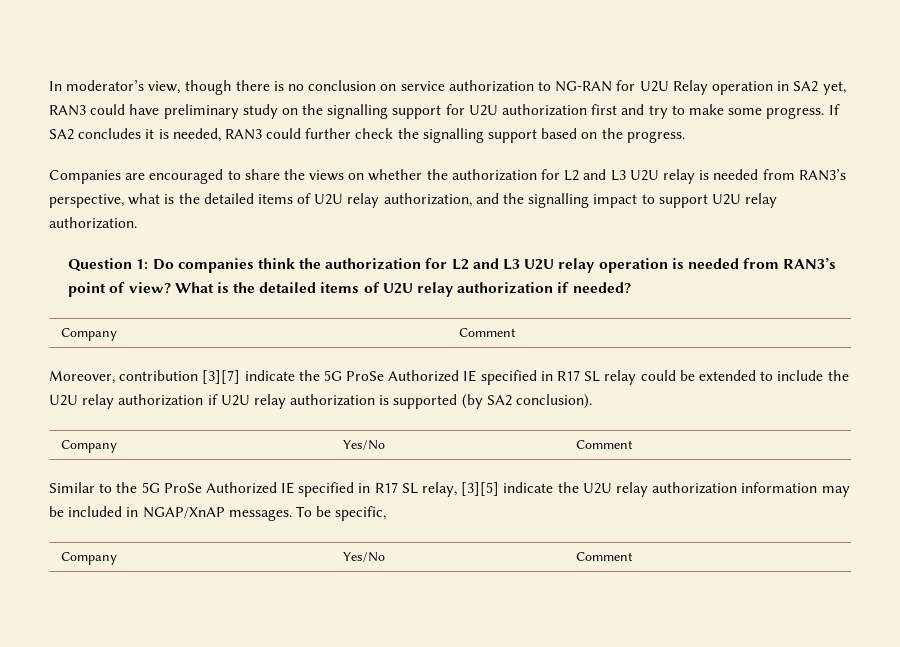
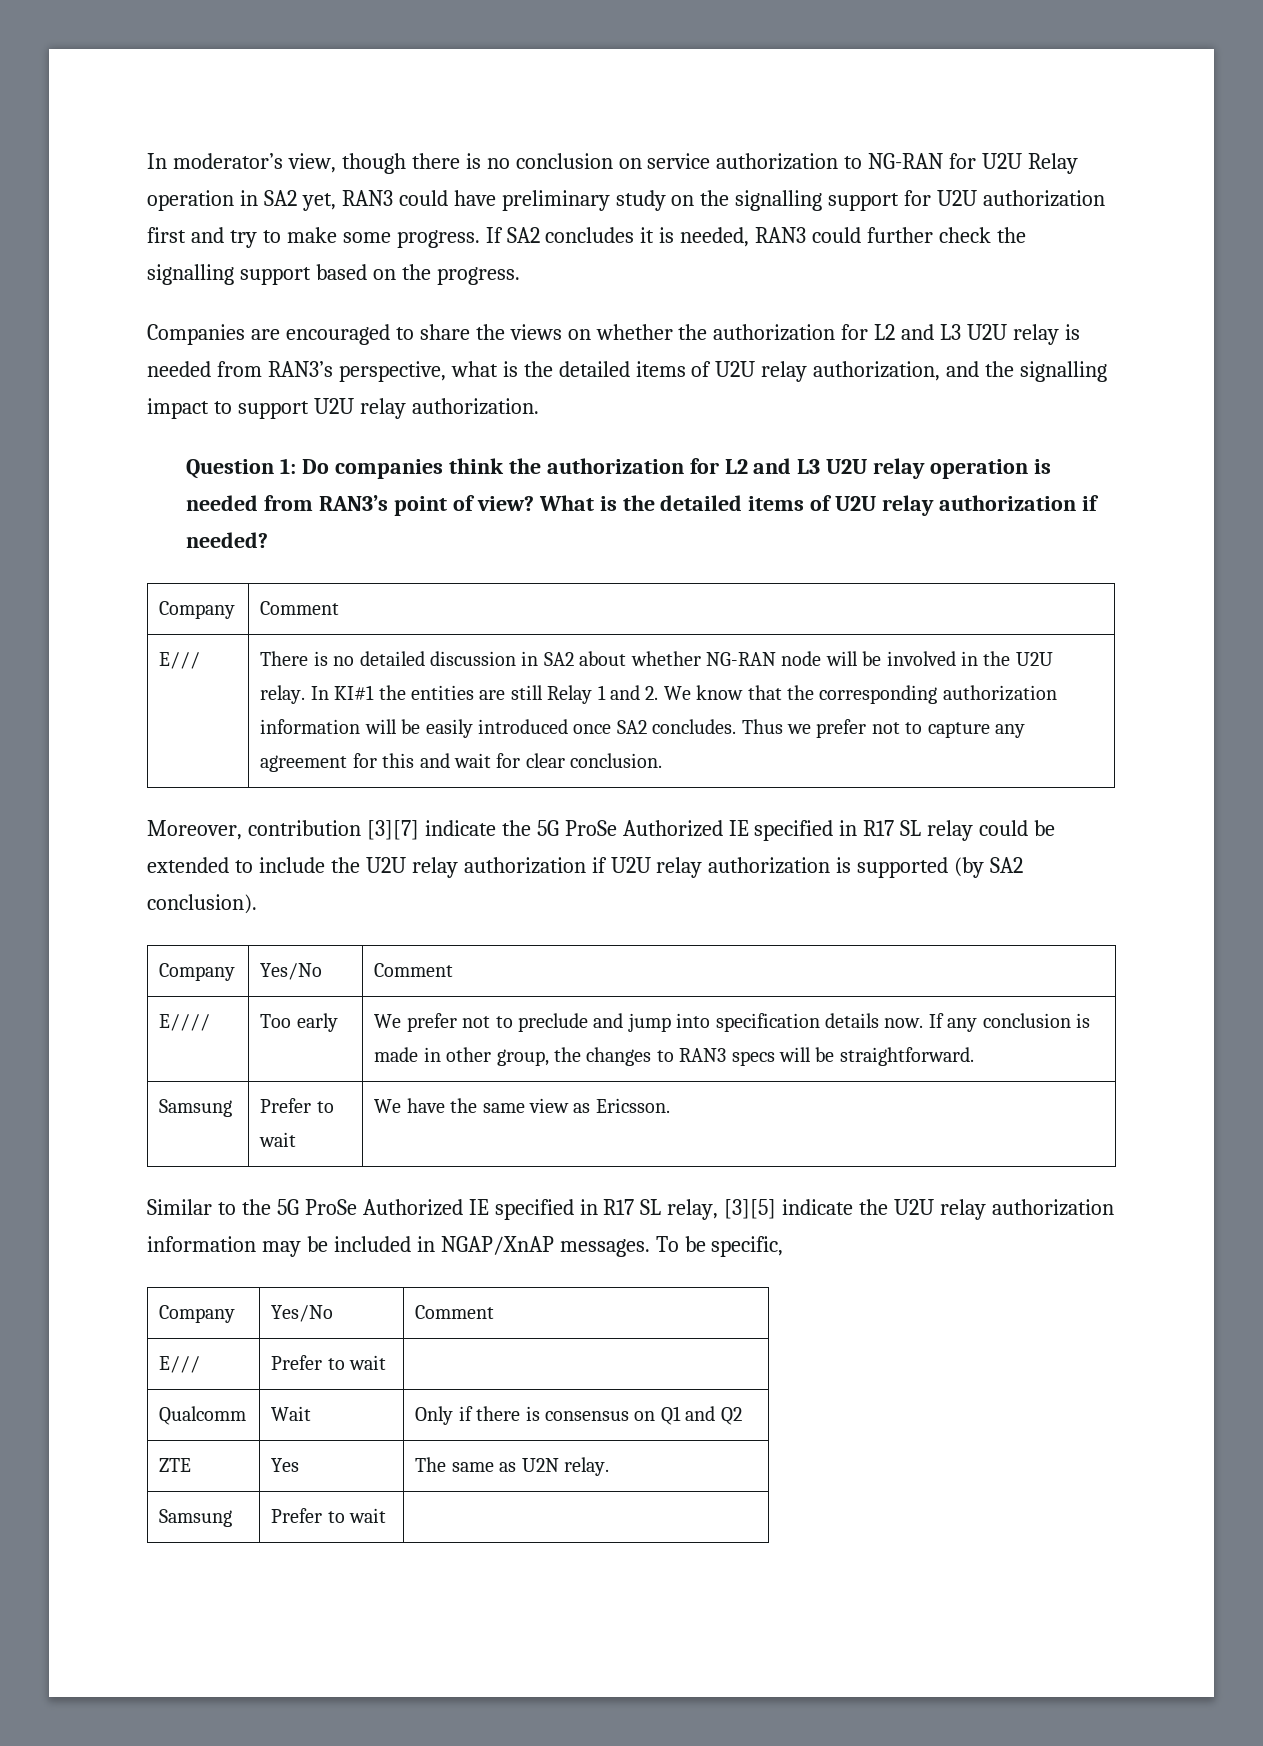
+ E/// | There is no detailed discussion in SA2 about whether NG-RAN node will be involved in the U2U relay. In KI#1 the entities are still Relay 1 and 2. We know that the corresponding authorization information will be easily introduced once SA2 concludes. Thus we prefer not to capture any agreement for this and wait for clear conclusion.
+ E//// | Too early | We prefer not to preclude and jump into specification details now. If any conclusion is made in other group, the changes to RAN3 specs will be straightforward.
+ Samsung | Prefer to wait | We have the same view as Ericsson.
+ E/// | Prefer to wait |
+ Qualcomm | Wait | Only if there is consensus on Q1 and Q2
+ ZTE | Yes | The same as U2N relay.
+ Samsung | Prefer to wait |

